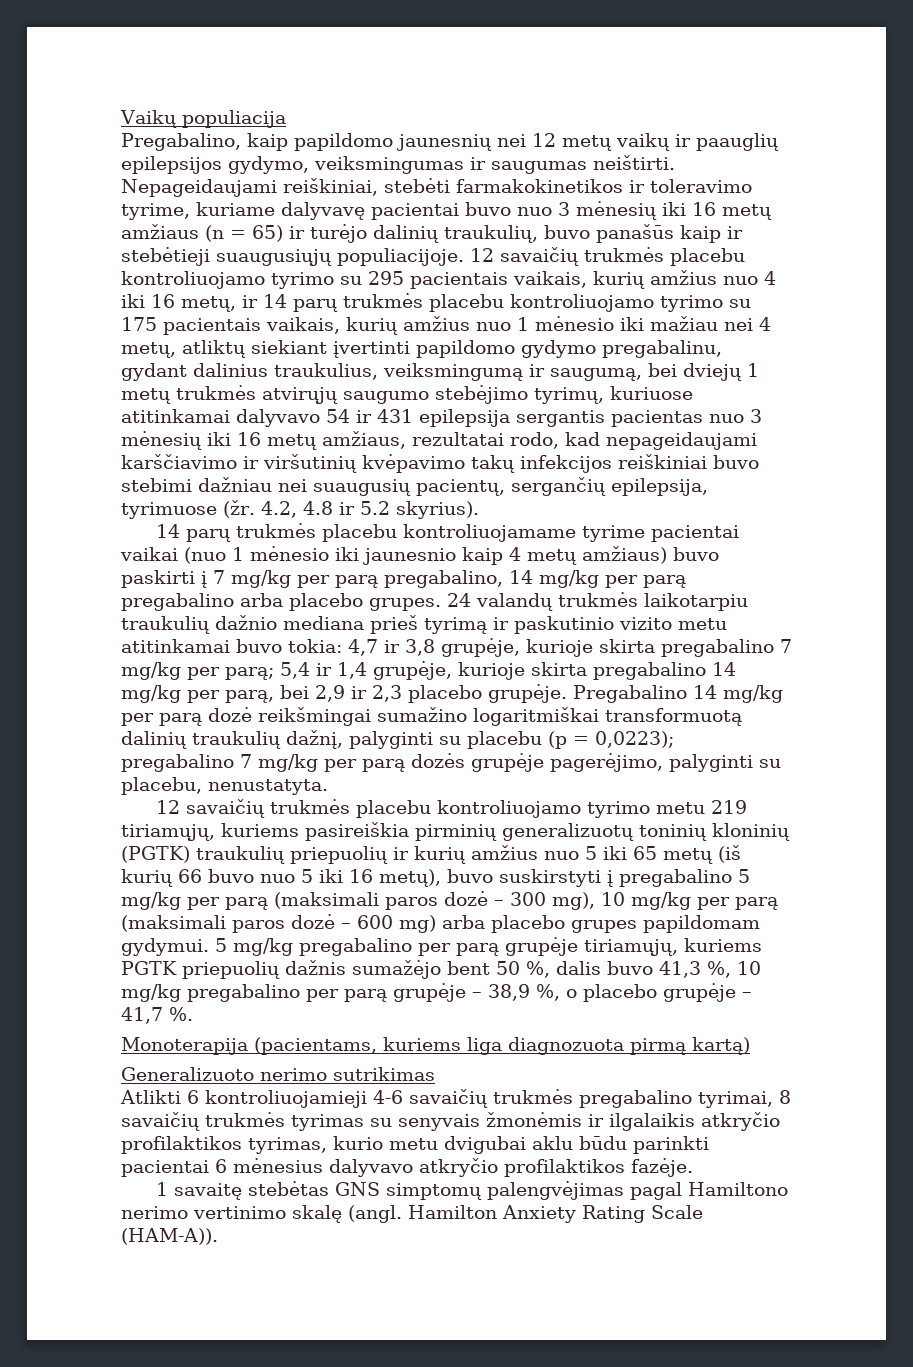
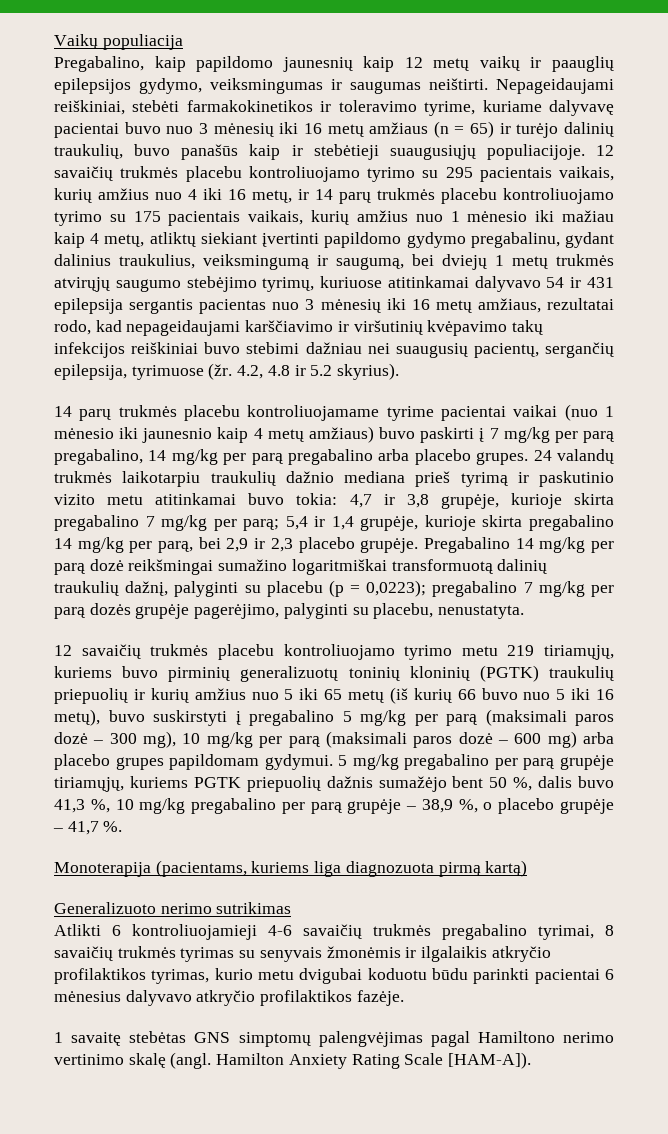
- Pregabalino, kaip papildomo jaunesnių nei 12 metų vaikų ir paauglių epilepsijos gydymo, veiksmingumas ir saugumas neištirti.
+ Pregabalino, kaip papildomo jaunesnių kaip 12 metų vaikų ir paauglių epilepsijos gydymo, veiksmingumas ir saugumas neištirti.
- 12 savaičių trukmės placebu kontroliuojamo tyrimo su 295 pacientais vaikais, kurių amžius nuo 4 iki 16 metų, ir 14 parų trukmės placebu kontroliuojamo tyrimo su 175 pacientais vaikais, kurių amžius nuo 1 mėnesio iki mažiau nei 4 metų, atliktų siekiant įvertinti papildomo gydymo pregabalinu, gydant dalinius traukulius, veiksmingumą ir saugumą, bei dviejų 1 metų trukmės atvirųjų saugumo stebėjimo tyrimų, kuriuose atitinkamai dalyvavo 54 ir 431 epilepsija sergantis pacientas nuo 3 mėnesių iki 16 metų amžiaus, rezultatai rodo, kad nepageidaujami karščiavimo ir viršutinių kvėpavimo takų infekcijos reiškiniai buvo stebimi dažniau nei suaugusių pacientų, sergančių epilepsija, tyrimuose (žr.
+ 12 savaičių trukmės placebu kontroliuojamo tyrimo su 295 pacientais vaikais, kurių amžius nuo 4 iki 16 metų, ir 14 parų trukmės placebu kontroliuojamo tyrimo su 175 pacientais vaikais, kurių amžius nuo 1 mėnesio iki mažiau kaip 4 metų, atliktų siekiant įvertinti papildomo gydymo pregabalinu, gydant dalinius traukulius, veiksmingumą ir saugumą, bei dviejų 1 metų trukmės atvirųjų saugumo stebėjimo tyrimų, kuriuose atitinkamai dalyvavo 54 ir 431 epilepsija sergantis pacientas nuo 3 mėnesių iki 16 metų amžiaus, rezultatai rodo, kad nepageidaujami karščiavimo ir viršutinių kvėpavimo takų infekcijos reiškiniai buvo stebimi dažniau nei suaugusių pacientų, sergančių epilepsija, tyrimuose (žr.
- 12 savaičių trukmės placebu kontroliuojamo tyrimo metu 219 tiriamųjų, kuriems pasireiškia pirminių generalizuotų toninių kloninių (PGTK) traukulių priepuolių ir kurių amžius nuo 5 iki 65 metų (iš kurių 66 buvo nuo 5 iki 16 metų), buvo suskirstyti į pregabalino 5 mg/kg per parą (maksimali paros dozė – 300 mg), 10 mg/kg per parą (maksimali paros dozė – 600 mg) arba placebo grupes papildomam gydymui.
+ 12 savaičių trukmės placebu kontroliuojamo tyrimo metu 219 tiriamųjų, kuriems buvo pirminių generalizuotų toninių kloninių (PGTK) traukulių priepuolių ir kurių amžius nuo 5 iki 65 metų (iš kurių 66 buvo nuo 5 iki 16 metų), buvo suskirstyti į pregabalino 5 mg/kg per parą (maksimali paros dozė – 300 mg), 10 mg/kg per parą (maksimali paros dozė – 600 mg) arba placebo grupes papildomam gydymui.
- Atlikti 6 kontroliuojamieji 4-6 savaičių trukmės pregabalino tyrimai, 8 savaičių trukmės tyrimas su senyvais žmonėmis ir ilgalaikis atkryčio profilaktikos tyrimas, kurio metu dvigubai aklu būdu parinkti pacientai 6 mėnesius dalyvavo atkryčio profilaktikos fazėje.
+ Atlikti 6 kontroliuojamieji 4-6 savaičių trukmės pregabalino tyrimai, 8 savaičių trukmės tyrimas su senyvais žmonėmis ir ilgalaikis atkryčio profilaktikos tyrimas, kurio metu dvigubai koduotu būdu parinkti pacientai 6 mėnesius dalyvavo atkryčio profilaktikos fazėje.
- Hamilton Anxiety Rating Scale (HAM-A)).
+ Hamilton Anxiety Rating Scale [HAM-A]).

